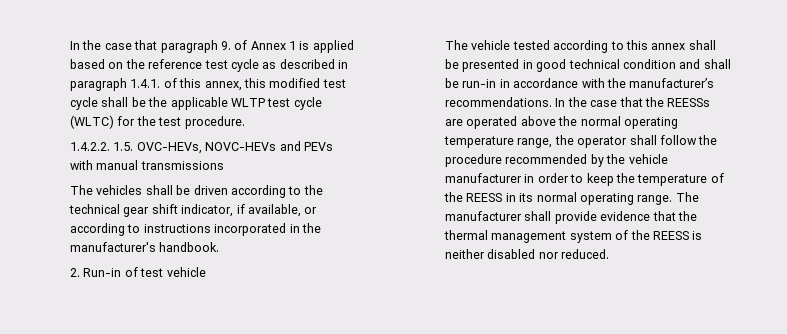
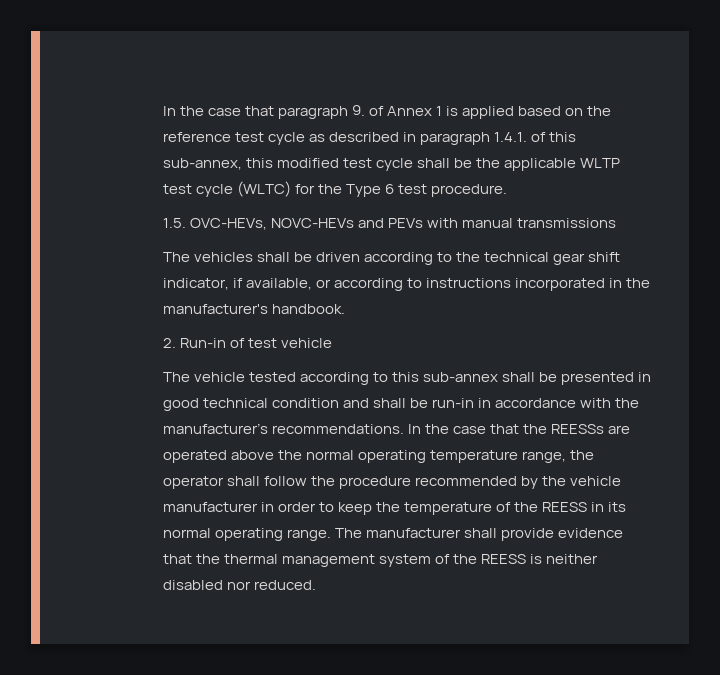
- In the case that paragraph 9. of Annex 1 is applied based on the reference test cycle as described in paragraph 1.4.1. of this annex, this modified test cycle shall be the applicable WLTP test cycle (WLTC) for the test procedure.
+ In the case that paragraph 9. of Annex 1 is applied based on the reference test cycle as described in paragraph 1.4.1. of this sub-annex, this modified test cycle shall be the applicable WLTP test cycle (WLTC) for the Type 6 test procedure.
- 1.4.2.2. 1.5. OVC-HEVs, NOVC-HEVs and PEVs with manual transmissions
+ 1.5. OVC-HEVs, NOVC-HEVs and PEVs with manual transmissions
- The vehicle tested according to this annex shall be presented in good technical condition and shall be run-in in accordance with the manufacturer’s recommendations.
+ The vehicle tested according to this sub-annex shall be presented in good technical condition and shall be run-in in accordance with the manufacturer’s recommendations.

